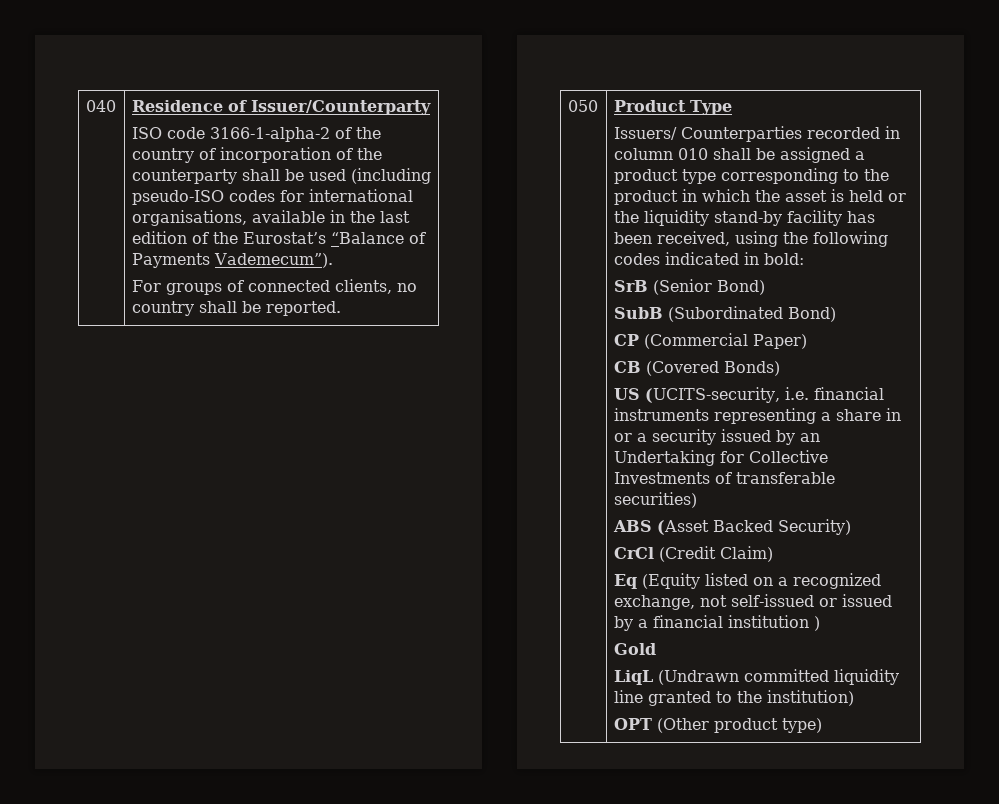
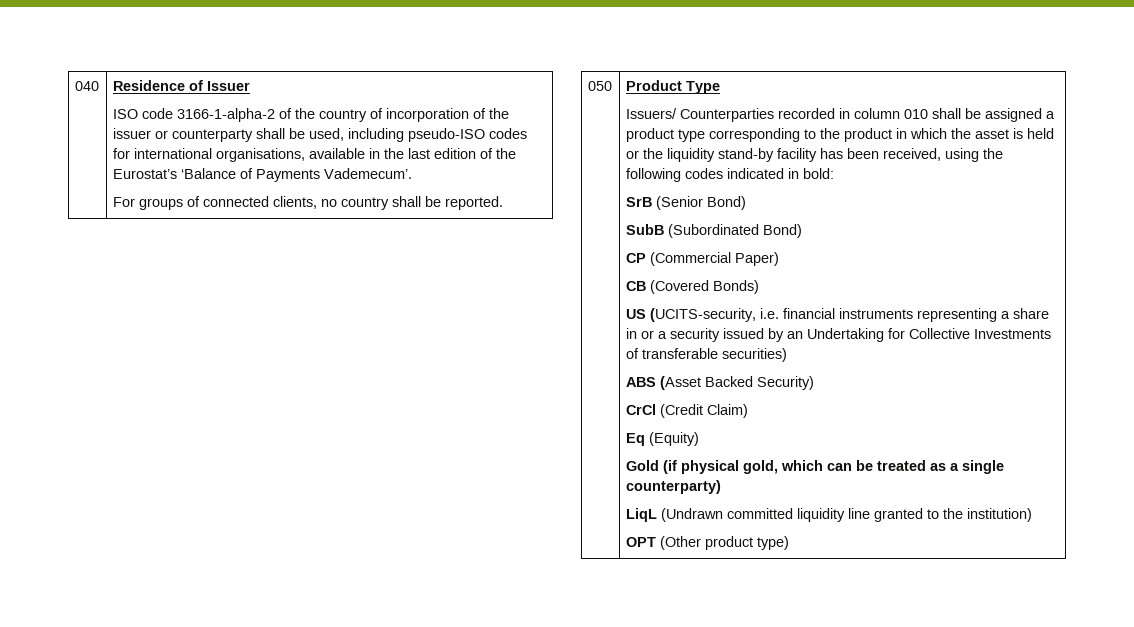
- Residence of Issuer/Counterparty
+ Residence of Issuer
- ISO code 3166-1-alpha-2 of the country of incorporation of the counterparty shall be used (including pseudo-ISO codes for international organisations, available in the last edition of the Eurostat’s “Balance of Payments Vademecum”).
+ ISO code 3166-1-alpha-2 of the country of incorporation of the issuer or counterparty shall be used, including pseudo-ISO codes for international organisations, available in the last edition of the Eurostat’s ‘Balance of Payments Vademecum’.
- Eq (Equity listed on a recognized exchange, not self-issued or issued by a financial institution )
- Gold
+ Eq (Equity)
+ Gold (if physical gold, which can be treated as a single counterparty)

